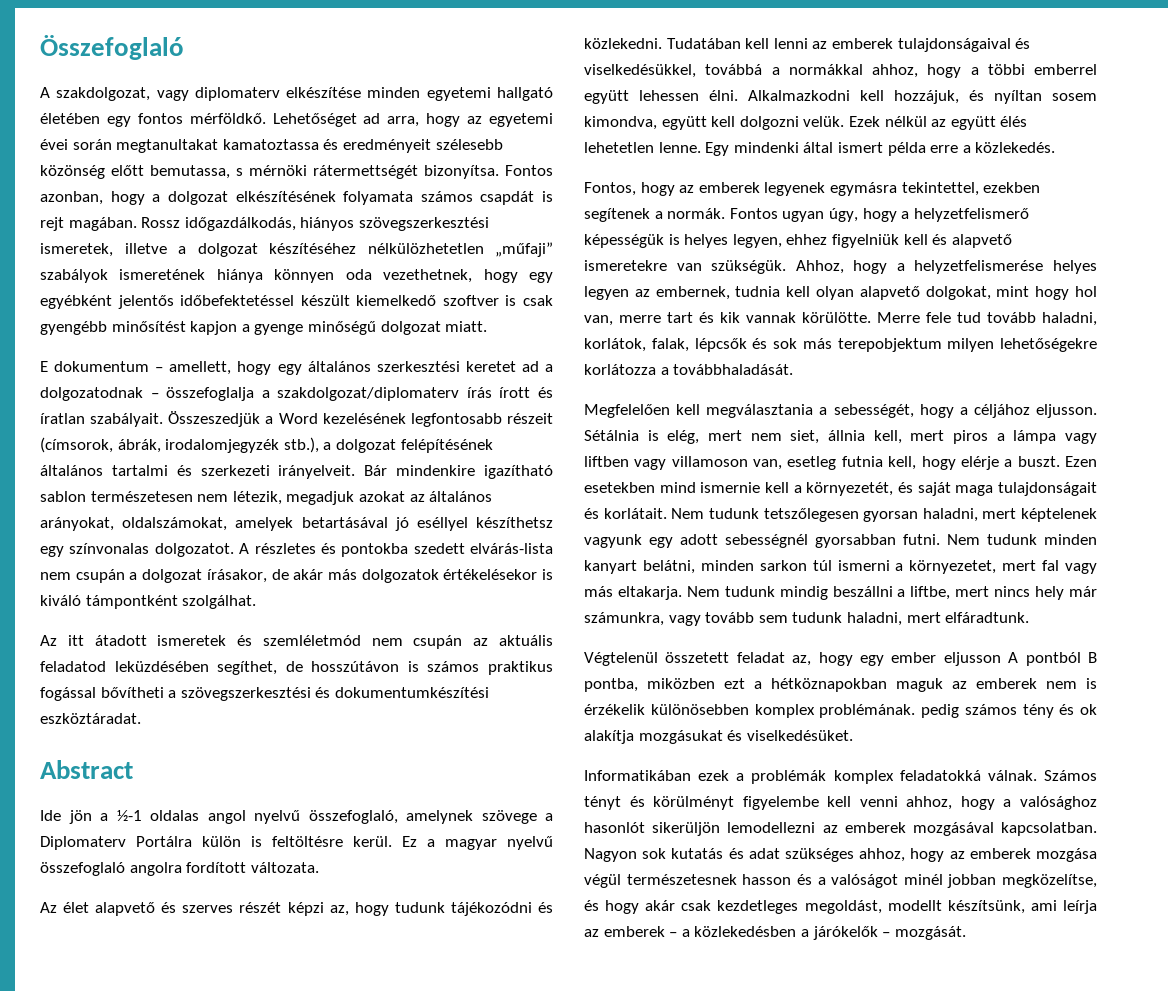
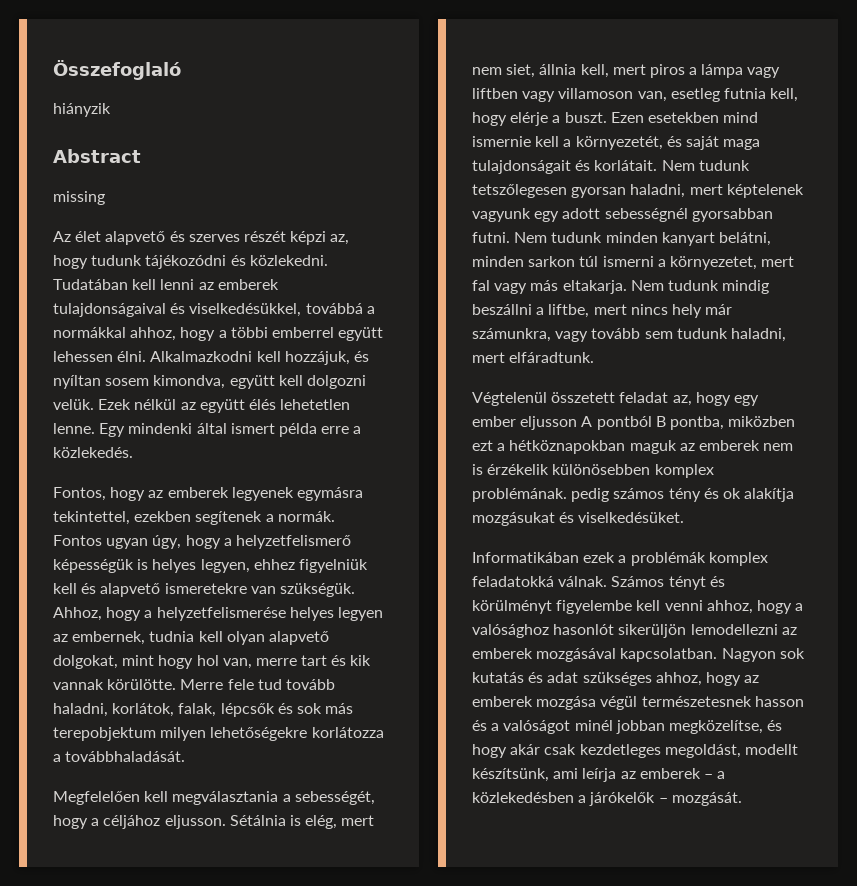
- A szakdolgozat, vagy diplomaterv elkészítése minden egyetemi hallgató életében egy fontos mérföldkő. Lehetőséget ad arra, hogy az egyetemi évei során megtanultakat kamatoztassa és eredményeit szélesebb közönség előtt bemutassa, s mérnöki rátermettségét bizonyítsa. Fontos azonban, hogy a dolgozat elkészítésének folyamata számos csapdát is rejt magában. Rossz időgazdálkodás, hiányos szövegszerkesztési ismeretek, illetve a dolgozat készítéséhez nélkülözhetetlen „műfaji” szabályok ismeretének hiánya könnyen oda vezethetnek, hogy egy egyébként jelentős időbefektetéssel készült kiemelkedő szoftver is csak gyengébb minősítést kapjon a gyenge minőségű dolgozat miatt.
- E dokumentum – amellett, hogy egy általános szerkesztési keretet ad a dolgozatodnak – összefoglalja a szakdolgozat/diplomaterv írás írott és íratlan szabályait. Összeszedjük a Word kezelésének legfontosabb részeit (címsorok, ábrák, irodalomjegyzék stb.), a dolgozat felépítésének általános tartalmi és szerkezeti irányelveit. Bár mindenkire igazítható sablon természetesen nem létezik, megadjuk azokat az általános arányokat, oldalszámokat, amelyek betartásával jó eséllyel készíthetsz egy színvonalas dolgozatot. A részletes és pontokba szedett elvárás-lista nem csupán a dolgozat írásakor, de akár más dolgozatok értékelésekor is kiváló támpontként szolgálhat.
- Az itt átadott ismeretek és szemléletmód nem csupán az aktuális feladatod leküzdésében segíthet, de hosszútávon is számos praktikus fogással bővítheti a szövegszerkesztési és dokumentumkészítési eszköztáradat.
+ hiányzik
  Abstract
- Ide jön a ½-1 oldalas angol nyelvű összefoglaló, amelynek szövege a Diplomaterv Portálra külön is feltöltésre kerül. Ez a magyar nyelvű összefoglaló angolra fordított változata.
+ missing

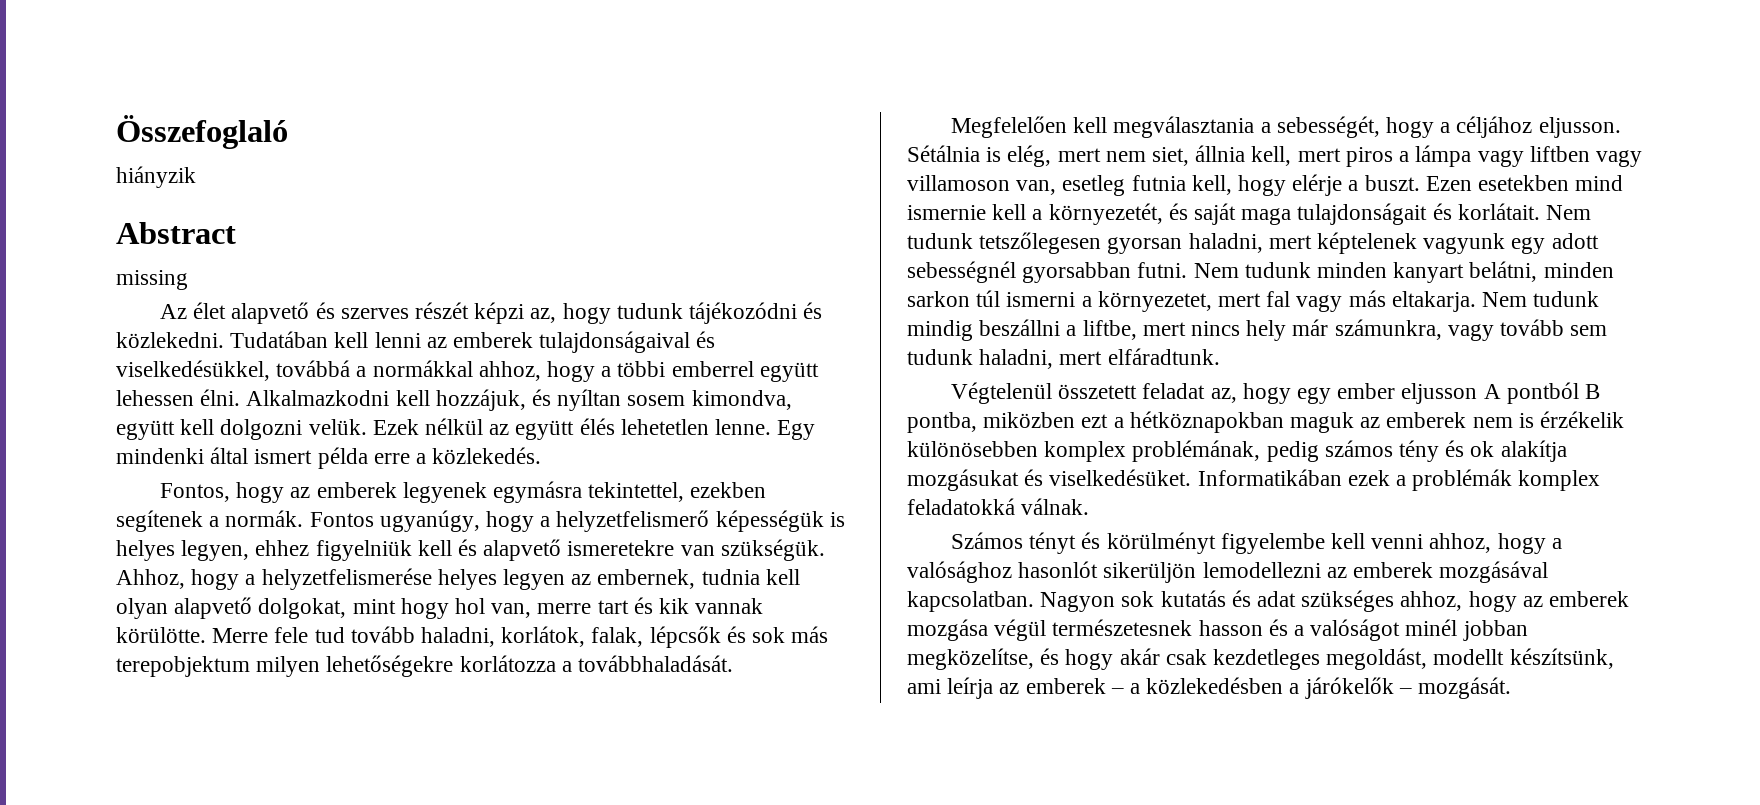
- Fontos ugyan úgy, hogy a helyzetfelismerő képességük is helyes legyen, ehhez figyelniük kell és alapvető ismeretekre van szükségük.
+ Fontos ugyanúgy, hogy a helyzetfelismerő képességük is helyes legyen, ehhez figyelniük kell és alapvető ismeretekre van szükségük.
- Végtelenül összetett feladat az, hogy egy ember eljusson A pontból B pontba, miközben ezt a hétköznapokban maguk az emberek nem is érzékelik különösebben komplex problémának. pedig számos tény és ok alakítja mozgásukat és viselkedésüket.
- Informatikában ezek a problémák komplex feladatokká válnak. Számos tényt és körülményt figyelembe kell venni ahhoz, hogy a valósághoz hasonlót sikerüljön lemodellezni az emberek mozgásával kapcsolatban.
+ Végtelenül összetett feladat az, hogy egy ember eljusson A pontból B pontba, miközben ezt a hétköznapokban maguk az emberek nem is érzékelik különösebben komplex problémának, pedig számos tény és ok alakítja mozgásukat és viselkedésüket. Informatikában ezek a problémák komplex feladatokká válnak.
+ Számos tényt és körülményt figyelembe kell venni ahhoz, hogy a valósághoz hasonlót sikerüljön lemodellezni az emberek mozgásával kapcsolatban.

